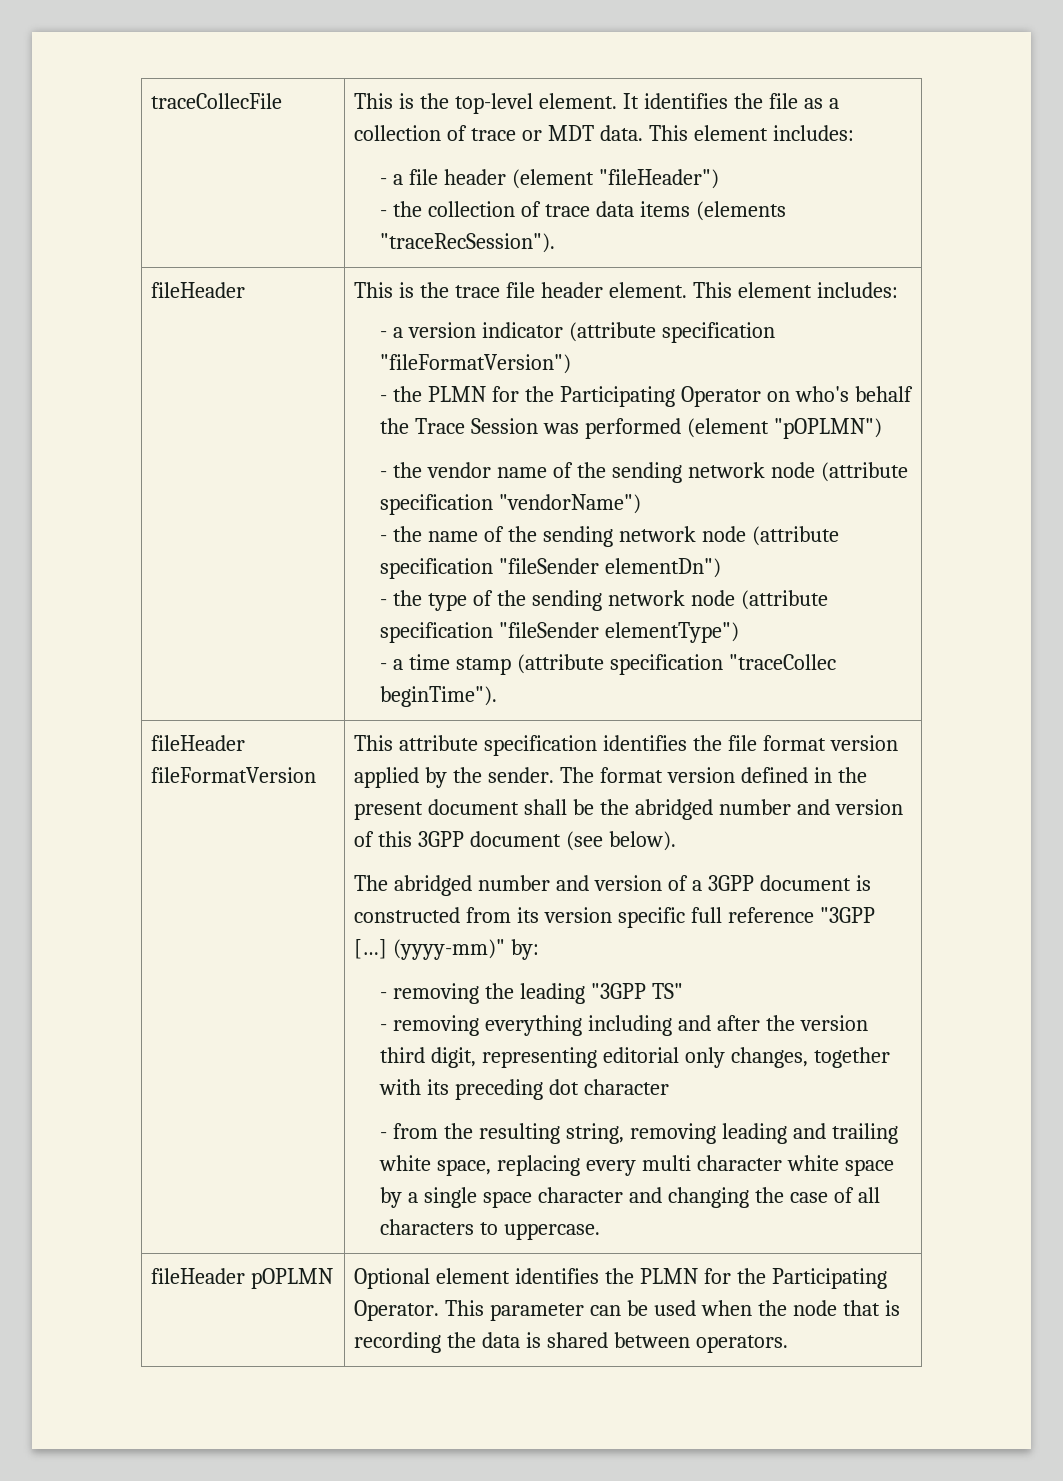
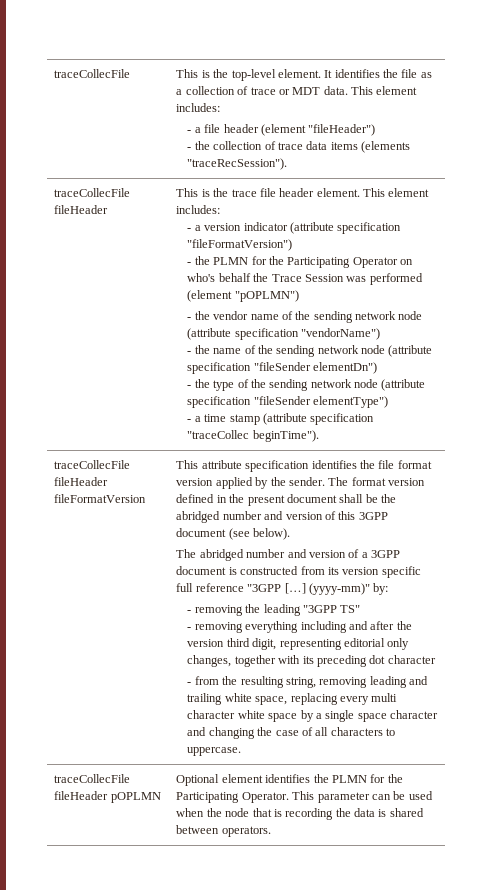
  traceCollecFile | This is the top-level element. It identifies the file as a collection of trace or MDT data. This element includes:
  - a file header (element "fileHeader")
  - the collection of trace data items (elements "traceRecSession").
- fileHeader
+ traceCollecFile fileHeader
- fileHeader fileFormatVersion
+ traceCollecFile fileHeader fileFormatVersion
- fileHeader pOPLMN | Optional element identifies the PLMN for the Participating Operator. This parameter can be used when the node that is recording the data is shared between operators.
+ traceCollecFile fileHeader pOPLMN | Optional element identifies the PLMN for the Participating Operator. This parameter can be used when the node that is recording the data is shared between operators.

